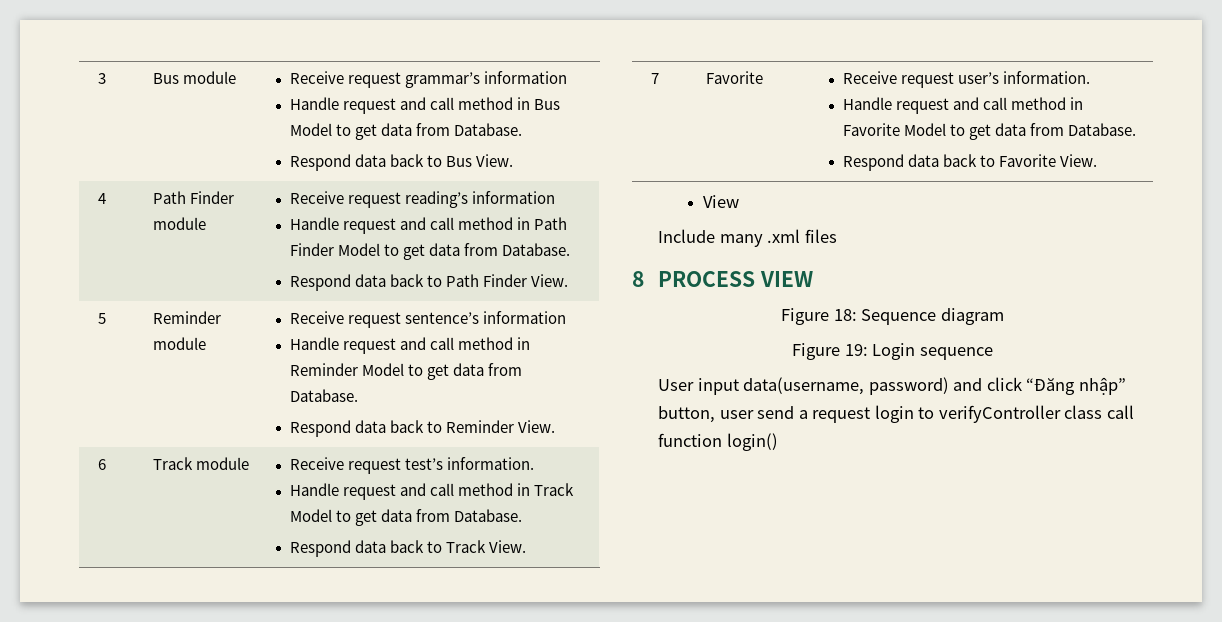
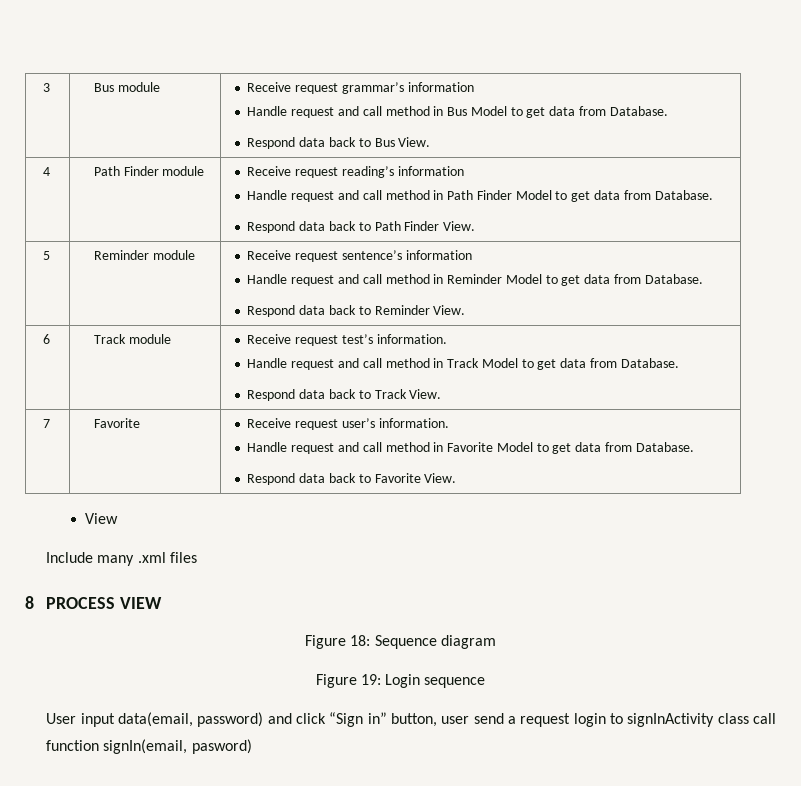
- User input data(username, password) and click “Đăng nhập” button, user send a request login to verifyController class call function login()
+ User input data(email, password) and click “Sign in” button, user send a request login to signInActivity class call function signIn(email, pasword)

